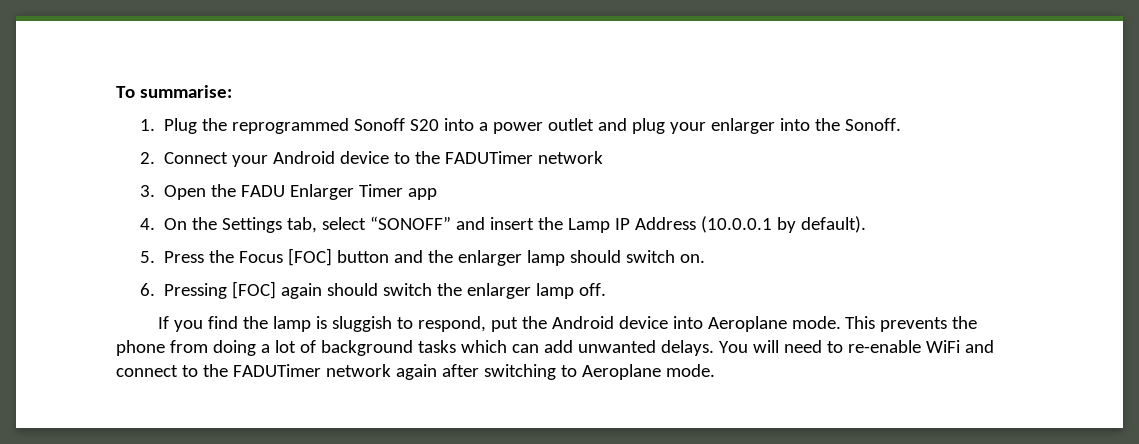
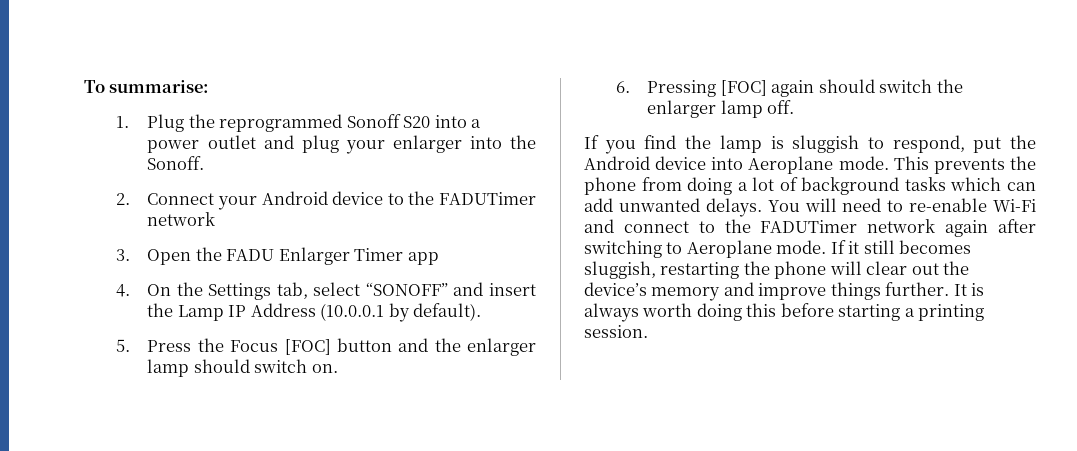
- You will need to re-enable WiFi and connect to the FADUTimer network again after switching to Aeroplane mode.
+ You will need to re-enable Wi-Fi and connect to the FADUTimer network again after switching to Aeroplane mode.
+ If it still becomes sluggish, restarting the phone will clear out the device’s memory and improve things further. It is always worth doing this before starting a printing session.

